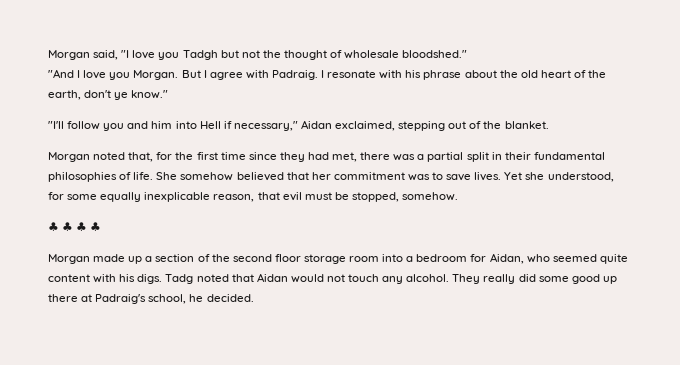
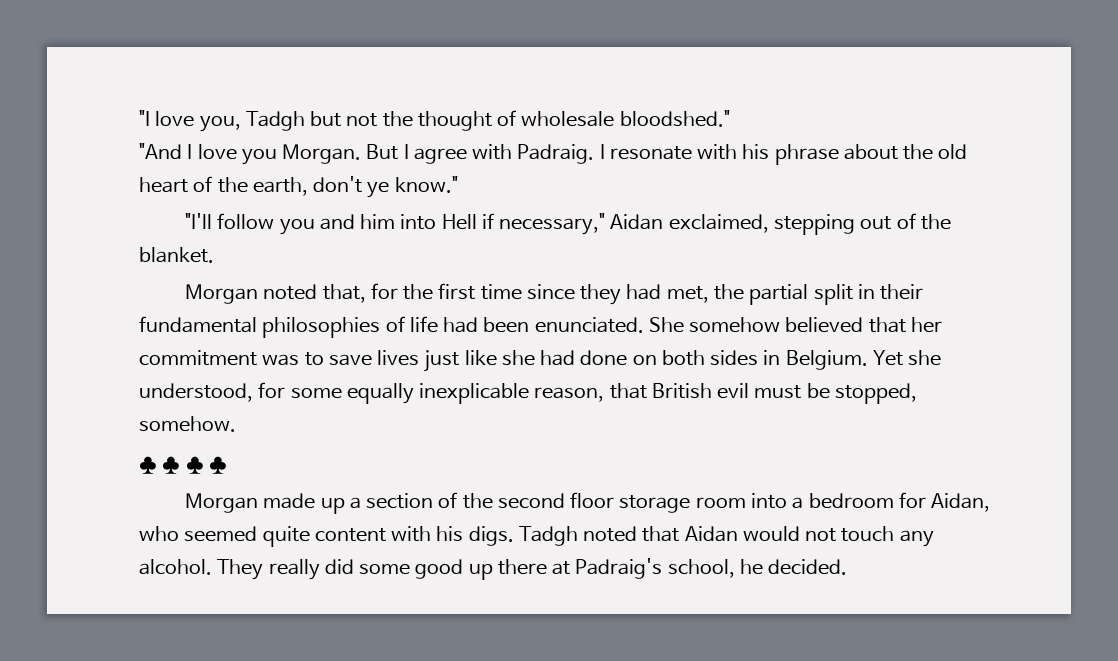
- Morgan said, "I love you Tadgh but not the thought of wholesale bloodshed."
+ "I love you, Tadgh but not the thought of wholesale bloodshed."
- Morgan noted that, for the first time since they had met, there was a partial split in their fundamental philosophies of life.
+ Morgan noted that, for the first time since they had met, the partial split in their fundamental philosophies of life had been enunciated.
- She somehow believed that her commitment was to save lives.
+ She somehow believed that her commitment was to save lives just like she had done on both sides in Belgium.
- Yet she understood, for some equally inexplicable reason, that evil must be stopped, somehow.
+ Yet she understood, for some equally inexplicable reason, that British evil must be stopped, somehow.
- Tadg noted that Aidan would not touch any alcohol.
+ Tadgh noted that Aidan would not touch any alcohol.

